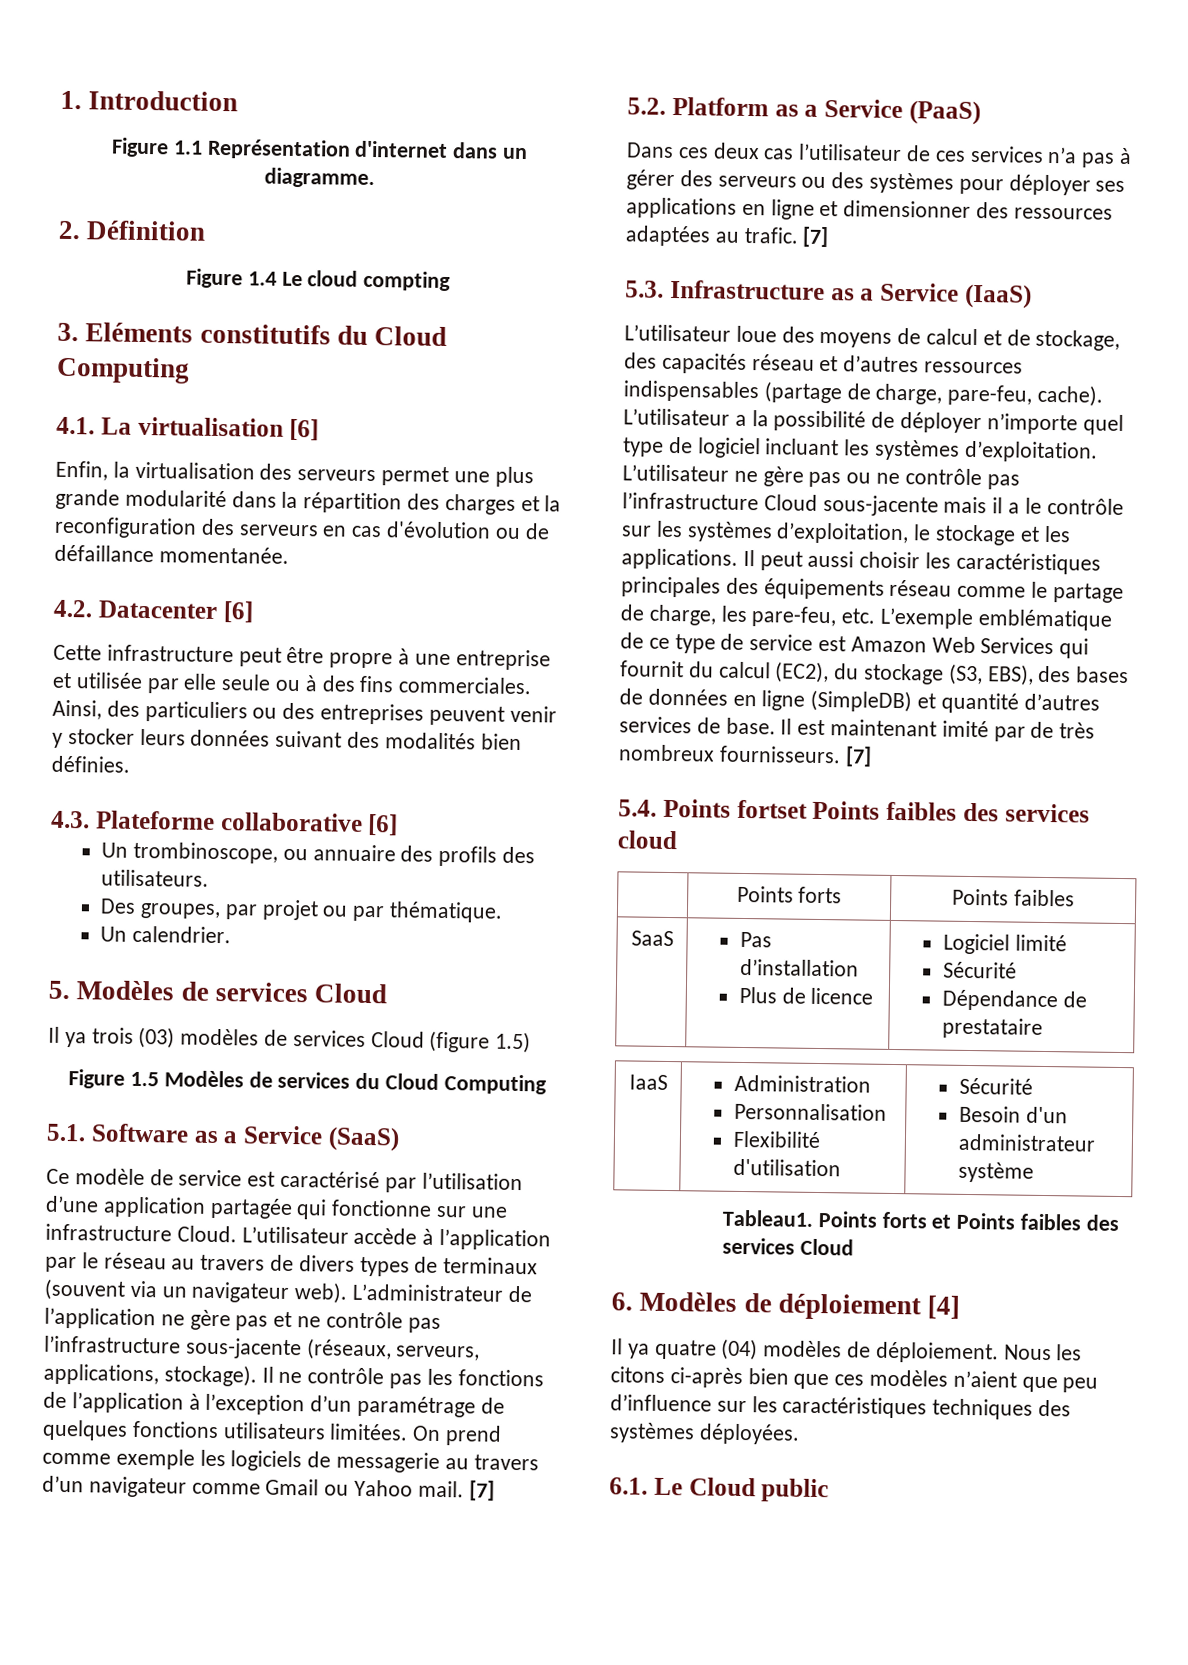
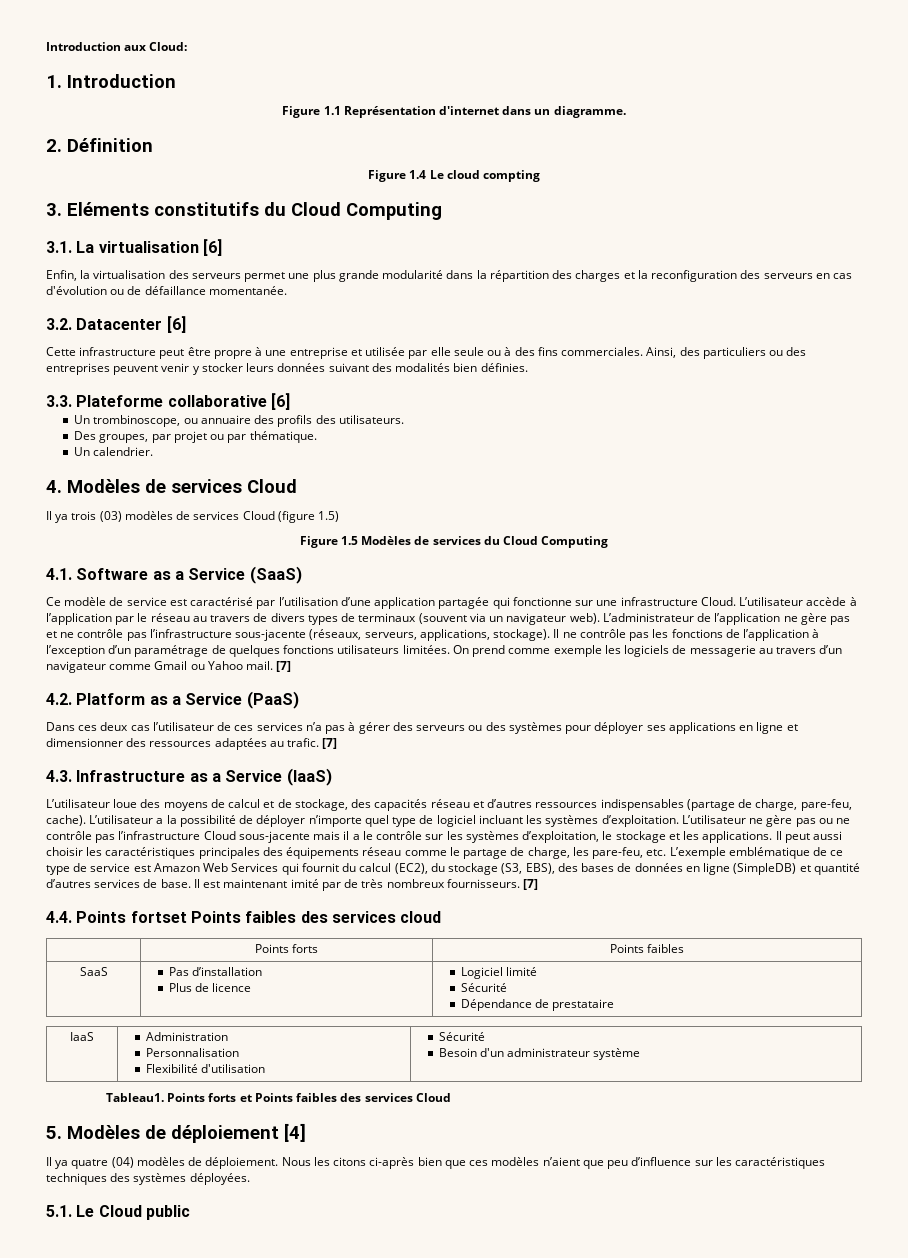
+ Introduction aux Cloud:
- 4.1. La virtualisation [6]
+ 3.1. La virtualisation [6]
- 4.2. Datacenter [6]
+ 3.2. Datacenter [6]
- 4.3. Plateforme collaborative [6]
+ 3.3. Plateforme collaborative [6]
- 5. Modèles de services Cloud
+ 4. Modèles de services Cloud
- 5.1. Software as a Service (SaaS)
+ 4.1. Software as a Service (SaaS)
- 5.2. Platform as a Service (PaaS)
+ 4.2. Platform as a Service (PaaS)
- 5.3. Infrastructure as a Service (IaaS)
+ 4.3. Infrastructure as a Service (IaaS)
- 5.4. Points fortset Points faibles des services cloud
+ 4.4. Points fortset Points faibles des services cloud
- 6. Modèles de déploiement [4]
+ 5. Modèles de déploiement [4]
- 6.1. Le Cloud public
+ 5.1. Le Cloud public

